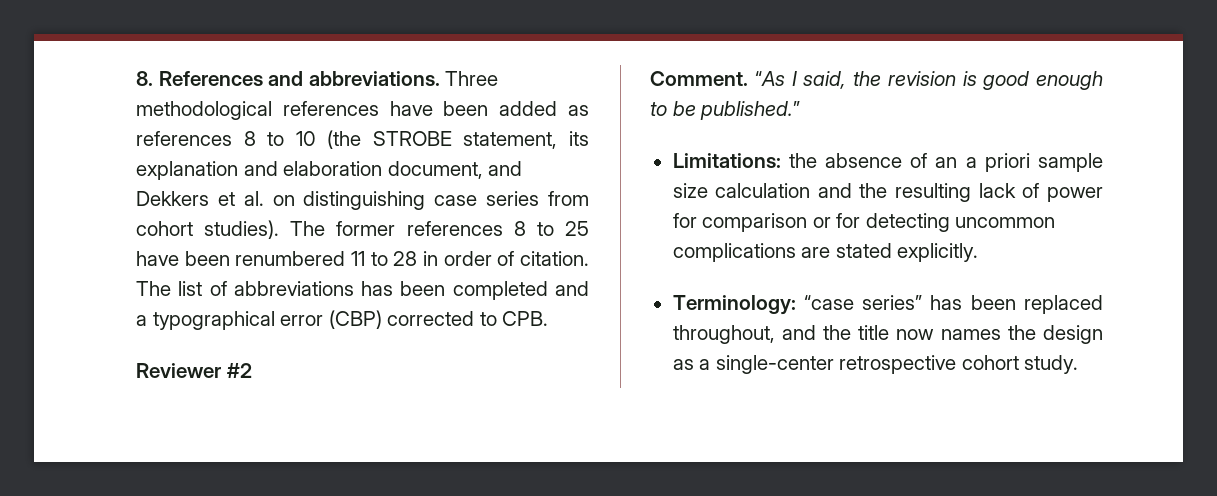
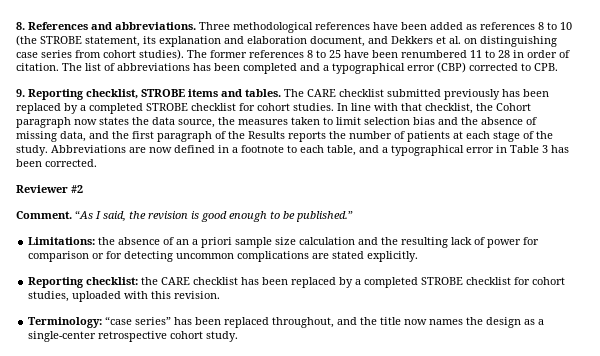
+ 9. Reporting checklist, STROBE items and tables. The CARE checklist submitted previously has been replaced by a completed STROBE checklist for cohort studies. In line with that checklist, the Cohort paragraph now states the data source, the measures taken to limit selection bias and the absence of missing data, and the first paragraph of the Results reports the number of patients at each stage of the study. Abbreviations are now defined in a footnote to each table, and a typographical error in Table 3 has been corrected.
+ Reporting checklist: the CARE checklist has been replaced by a completed STROBE checklist for cohort studies, uploaded with this revision.

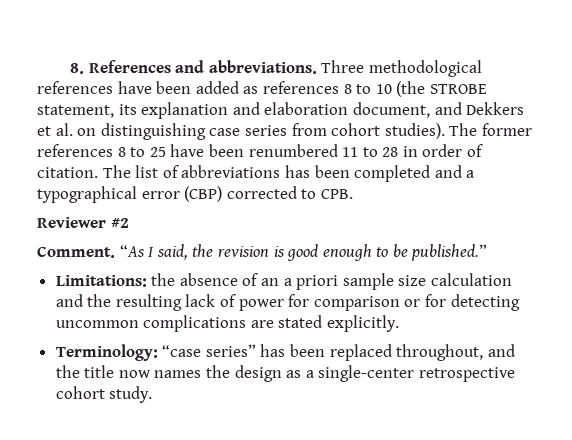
- 9. Reporting checklist, STROBE items and tables. The CARE checklist submitted previously has been replaced by a completed STROBE checklist for cohort studies. In line with that checklist, the Cohort paragraph now states the data source, the measures taken to limit selection bias and the absence of missing data, and the first paragraph of the Results reports the number of patients at each stage of the study. Abbreviations are now defined in a footnote to each table, and a typographical error in Table 3 has been corrected.
- Reporting checklist: the CARE checklist has been replaced by a completed STROBE checklist for cohort studies, uploaded with this revision.

